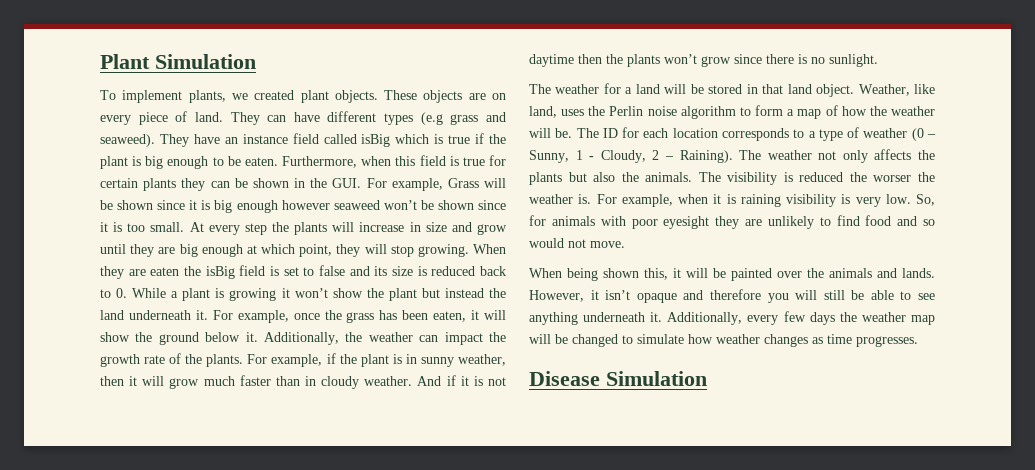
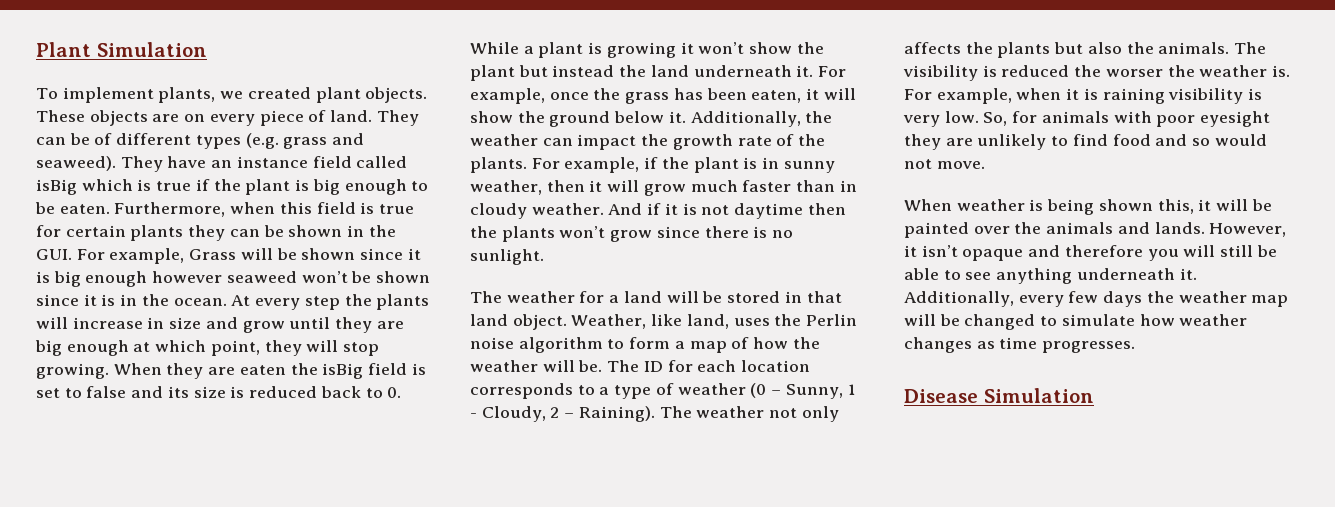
- They can have different types (e.g grass and seaweed).
+ They can be of different types (e.g. grass and seaweed).
- Furthermore, when this field is true for certain plants they can be shown in the GUI. For example, Grass will be shown since it is big enough however seaweed won’t be shown since it is too small.
+ Furthermore, when this field is true for certain plants they can be shown in the GUI. For example, Grass will be shown since it is big enough however seaweed won’t be shown since it is in the ocean.
- When being shown this, it will be painted over the animals and lands.
+ When weather is being shown this, it will be painted over the animals and lands.

